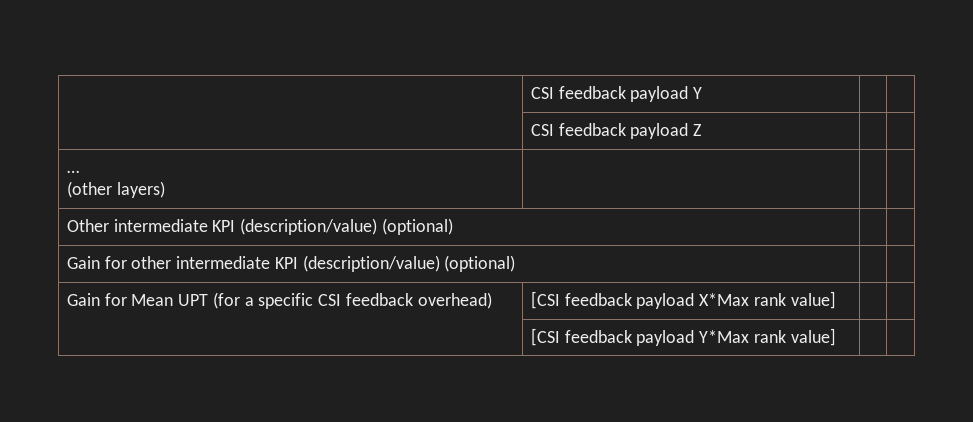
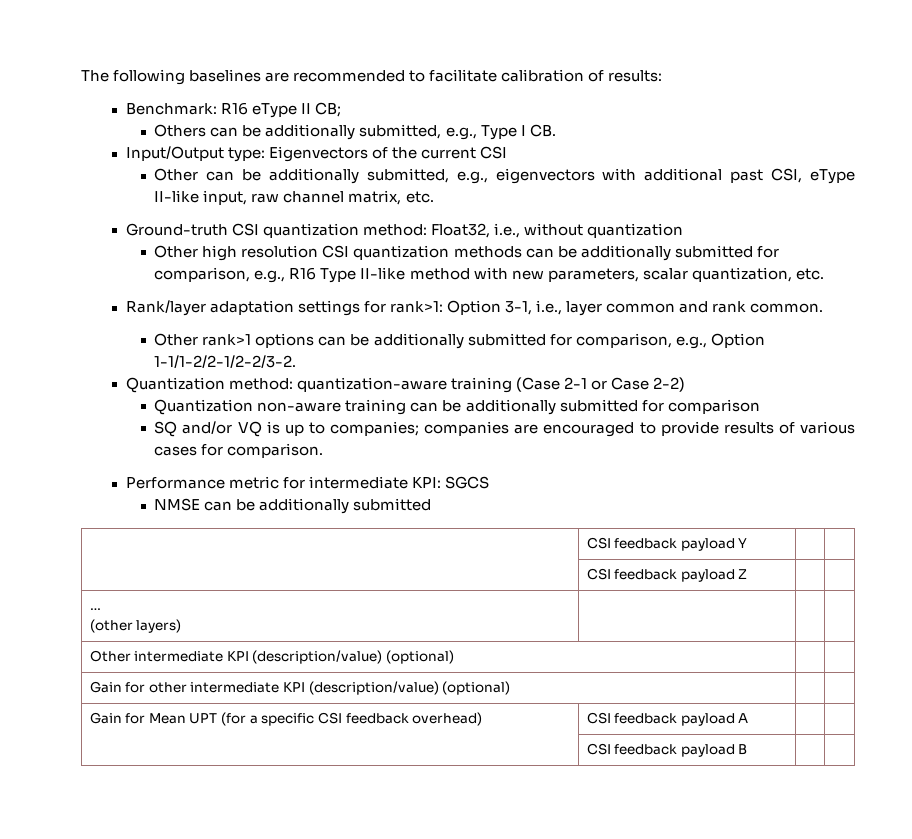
+ The following baselines are recommended to facilitate calibration of results:
+ Benchmark: R16 eType II CB;
+ Others can be additionally submitted, e.g., Type I CB.
+ Input/Output type: Eigenvectors of the current CSI
+ Other can be additionally submitted, e.g., eigenvectors with additional past CSI, eType II-like input, raw channel matrix, etc.
+ Ground-truth CSI quantization method: Float32, i.e., without quantization
+ Other high resolution CSI quantization methods can be additionally submitted for comparison, e.g., R16 Type II-like method with new parameters, scalar quantization, etc.
+ Rank/layer adaptation settings for rank>1: Option 3-1, i.e., layer common and rank common.
+ Other rank>1 options can be additionally submitted for comparison, e.g., Option 1-1/1-2/2-1/2-2/3-2.
+ Quantization method: quantization-aware training (Case 2-1 or Case 2-2)
+ Quantization non-aware training can be additionally submitted for comparison
+ SQ and/or VQ is up to companies; companies are encouraged to provide results of various cases for comparison.
+ Performance metric for intermediate KPI: SGCS
+ NMSE can be additionally submitted
- Gain for Mean UPT (for a specific CSI feedback overhead) | [CSI feedback payload X*Max rank value] | |
- | [CSI feedback payload Y*Max rank value] | |
+ Gain for Mean UPT (for a specific CSI feedback overhead) | CSI feedback payload A | |
+ | CSI feedback payload B | |

